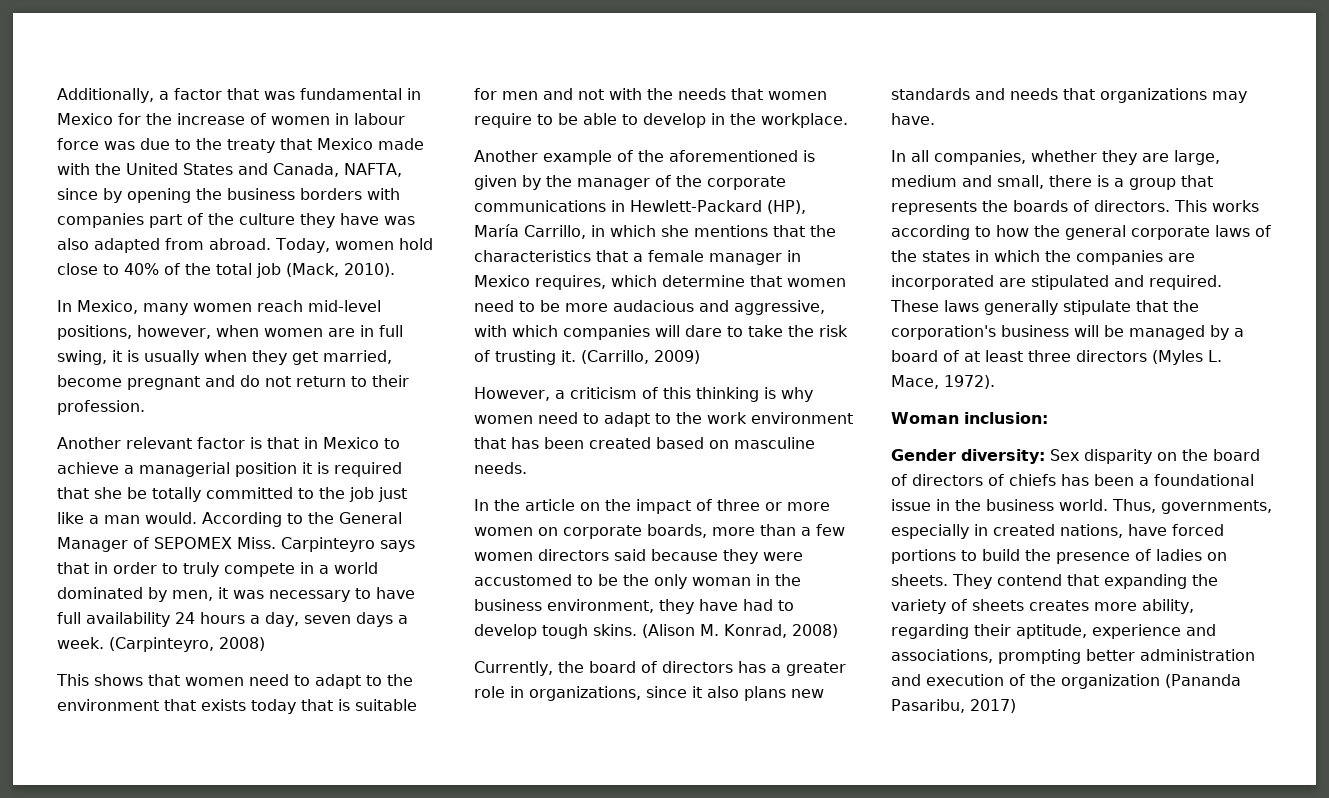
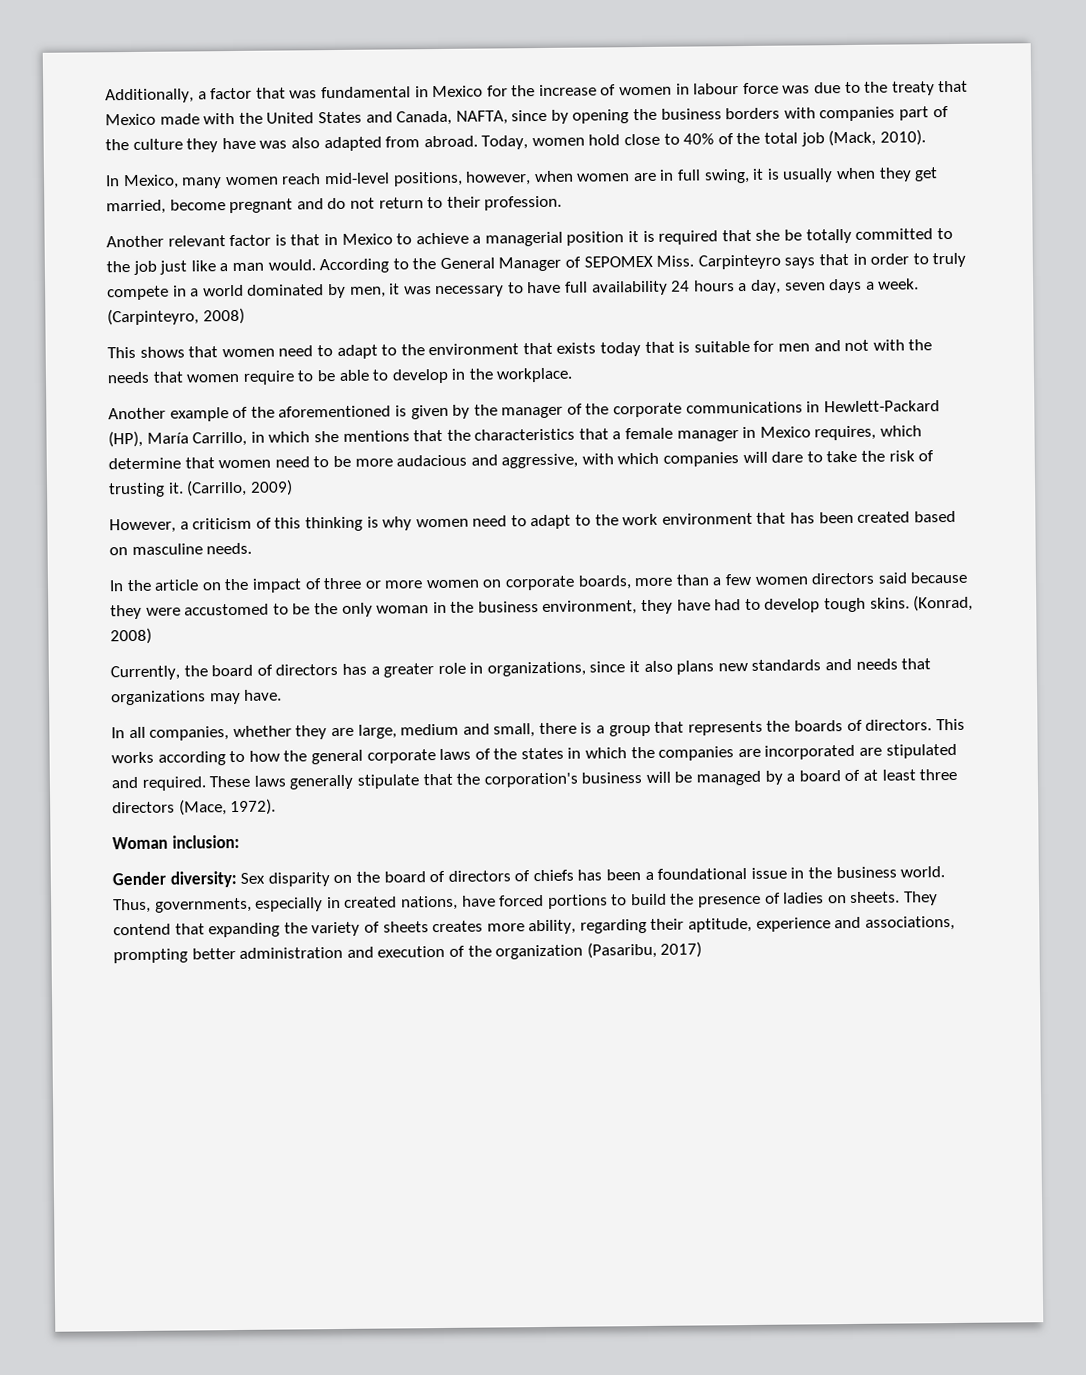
- (Alison M. Konrad, 2008)
+ (Konrad, 2008)
- These laws generally stipulate that the corporation's business will be managed by a board of at least three directors (Myles L. Mace, 1972).
+ These laws generally stipulate that the corporation's business will be managed by a board of at least three directors (Mace, 1972).
- They contend that expanding the variety of sheets creates more ability, regarding their aptitude, experience and associations, prompting better administration and execution of the organization (Pananda Pasaribu, 2017)
+ They contend that expanding the variety of sheets creates more ability, regarding their aptitude, experience and associations, prompting better administration and execution of the organization (Pasaribu, 2017)

